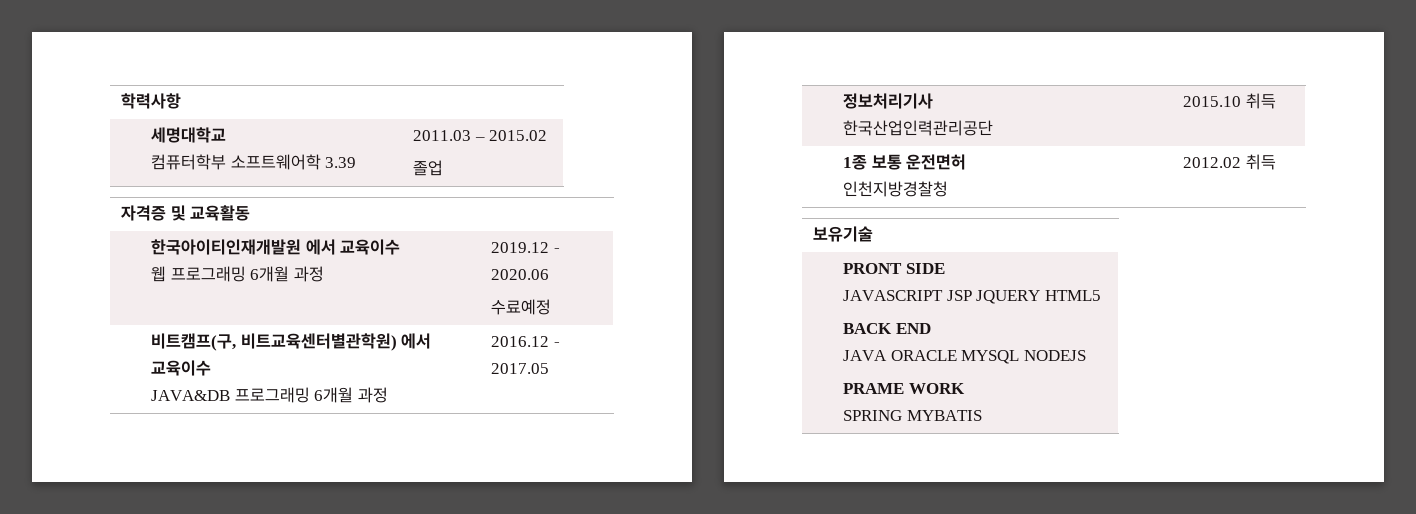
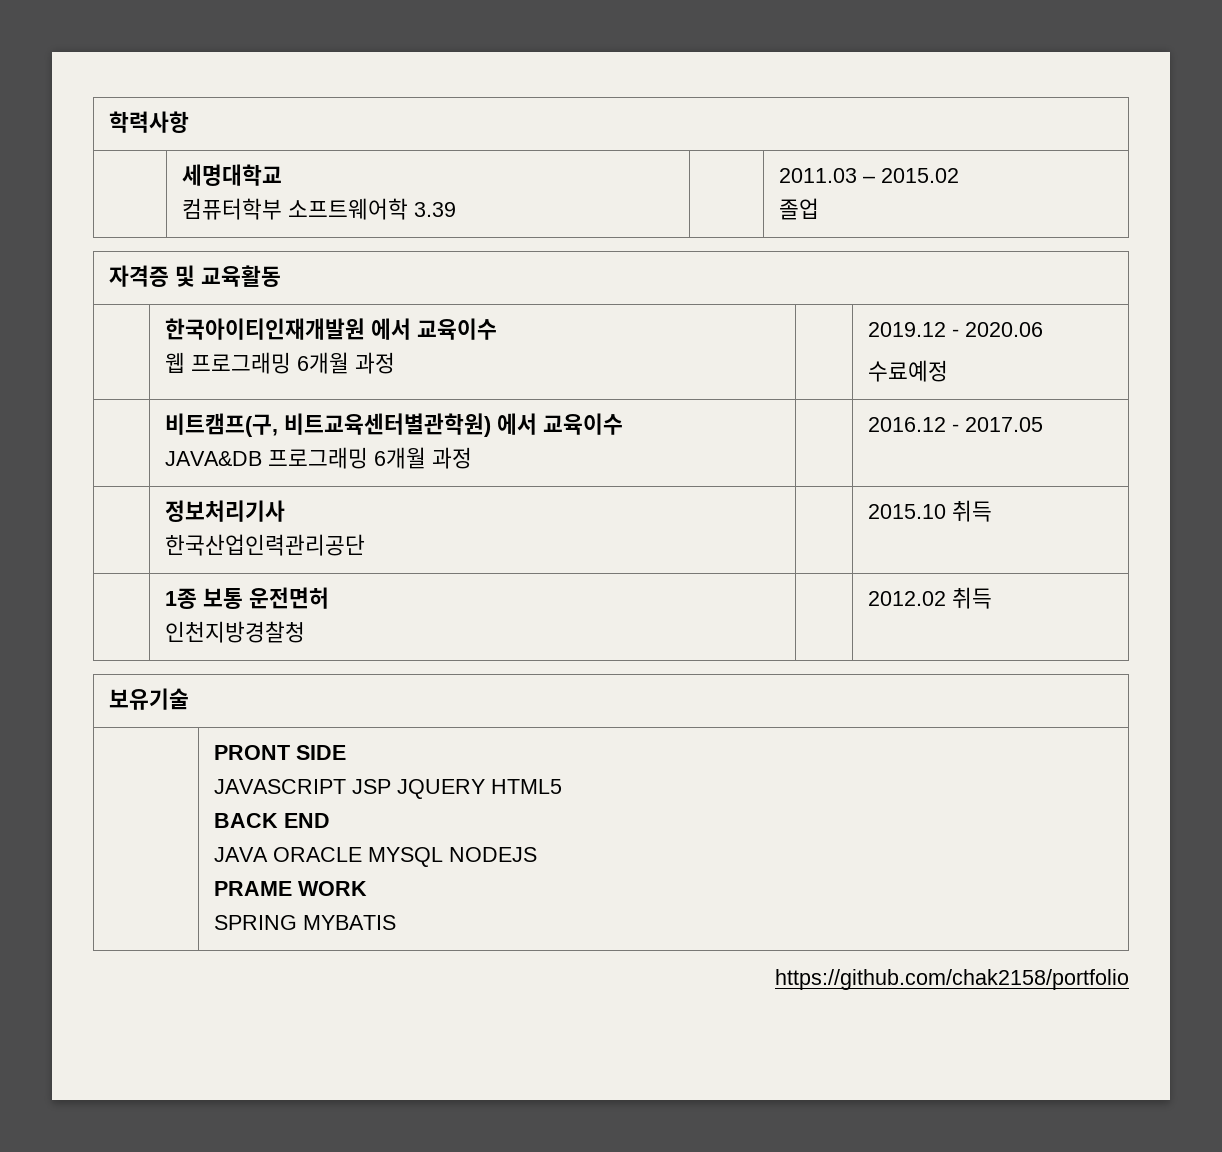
+ https://github.com/chak2158/portfolio

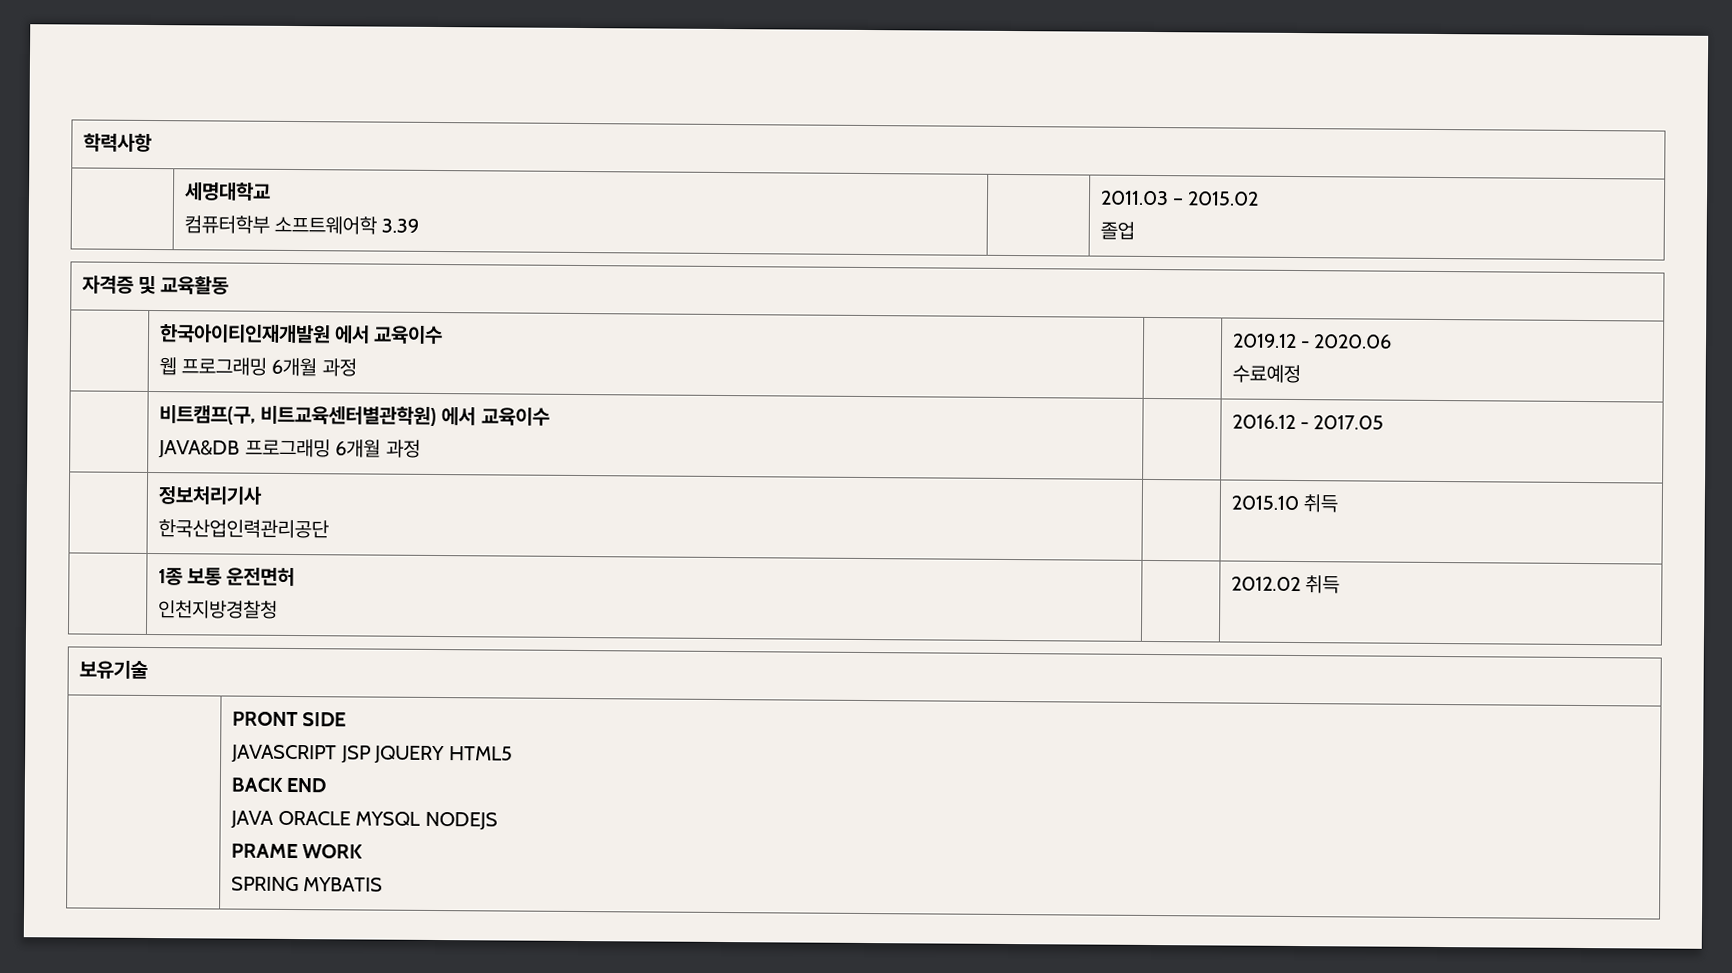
- https://github.com/chak2158/portfolio

